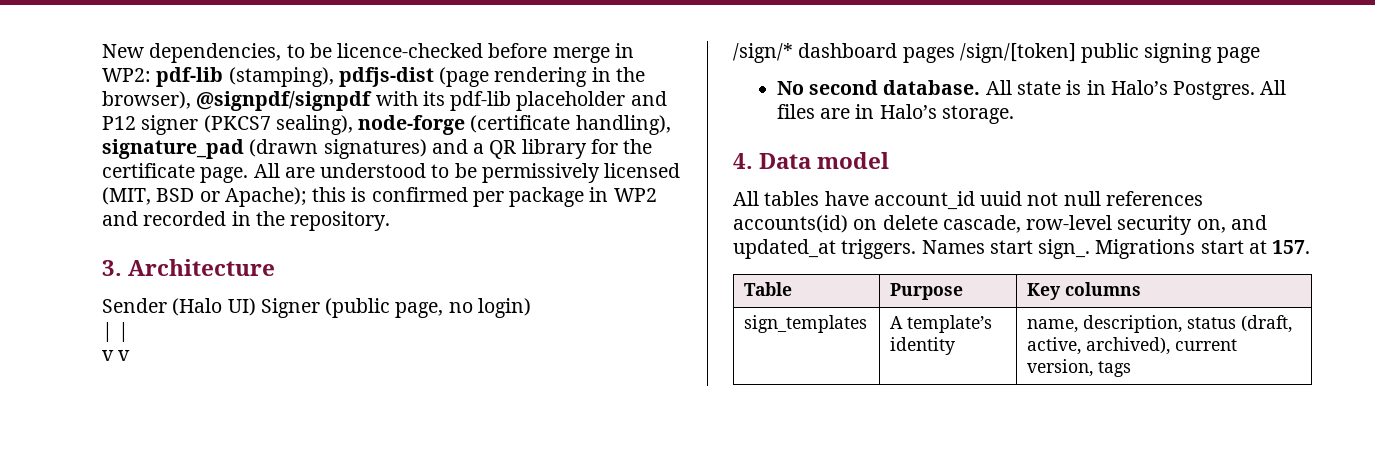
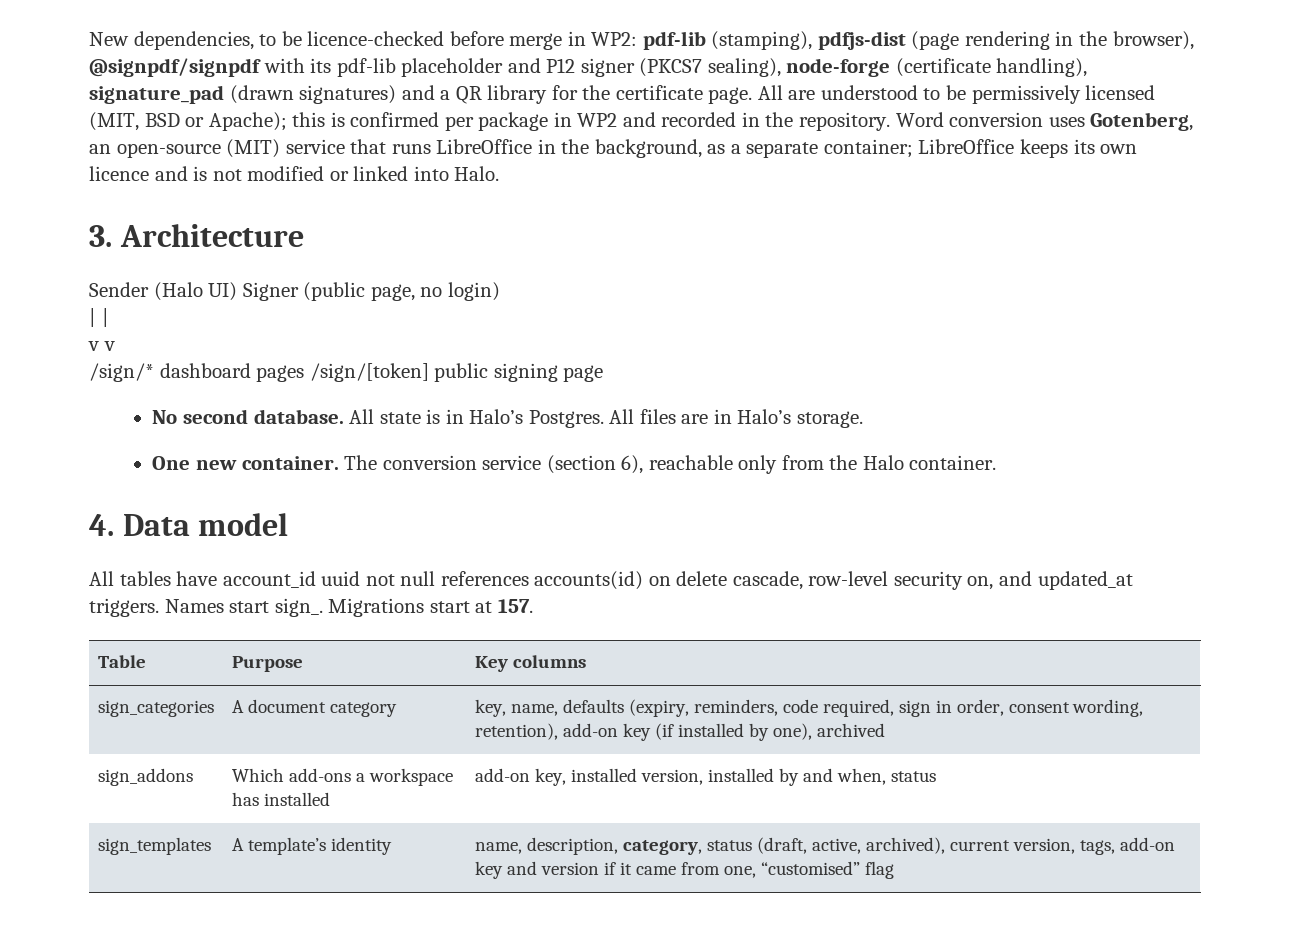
+ Word conversion uses Gotenberg, an open-source (MIT) service that runs LibreOffice in the background, as a separate container; LibreOffice keeps its own licence and is not modified or linked into Halo.
+ One new container. The conversion service (section 6), reachable only from the Halo container.
+ sign_categories | A document category | key, name, defaults (expiry, reminders, code required, sign in order, consent wording, retention), add-on key (if installed by one), archived
+ sign_addons | Which add-ons a workspace has installed | add-on key, installed version, installed by and when, status
- sign_templates | A template’s identity | name, description, status (draft, active, archived), current version, tags
+ sign_templates | A template’s identity | name, description, category, status (draft, active, archived), current version, tags, add-on key and version if it came from one, “customised” flag

